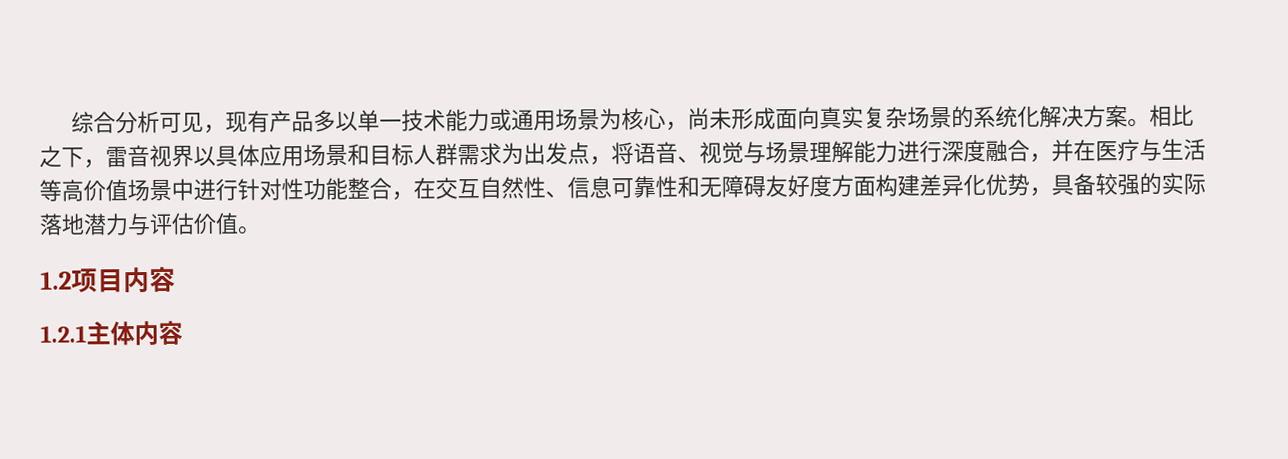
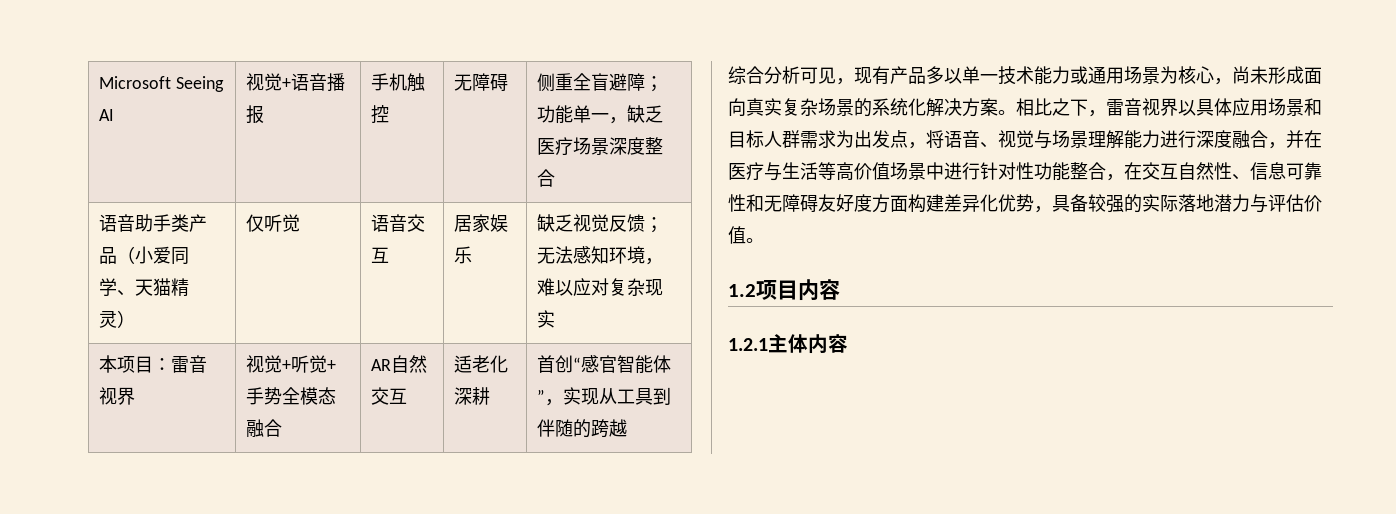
+ Microsoft Seeing AI | 视觉+语音播报 | 手机触控 | 无障碍 | 侧重全盲避障；功能单一，缺乏医疗场景深度整合
+ 语音助手类产品（小爱同学、天猫精灵） | 仅听觉 | 语音交互 | 居家娱乐 | 缺乏视觉反馈；无法感知环境，难以应对复杂现实
+ 本项目：雷音视界 | 视觉+听觉+手势全模态融合 | AR自然交互 | 适老化深耕 | 首创“感官智能体”，实现从工具到伴随的跨越

